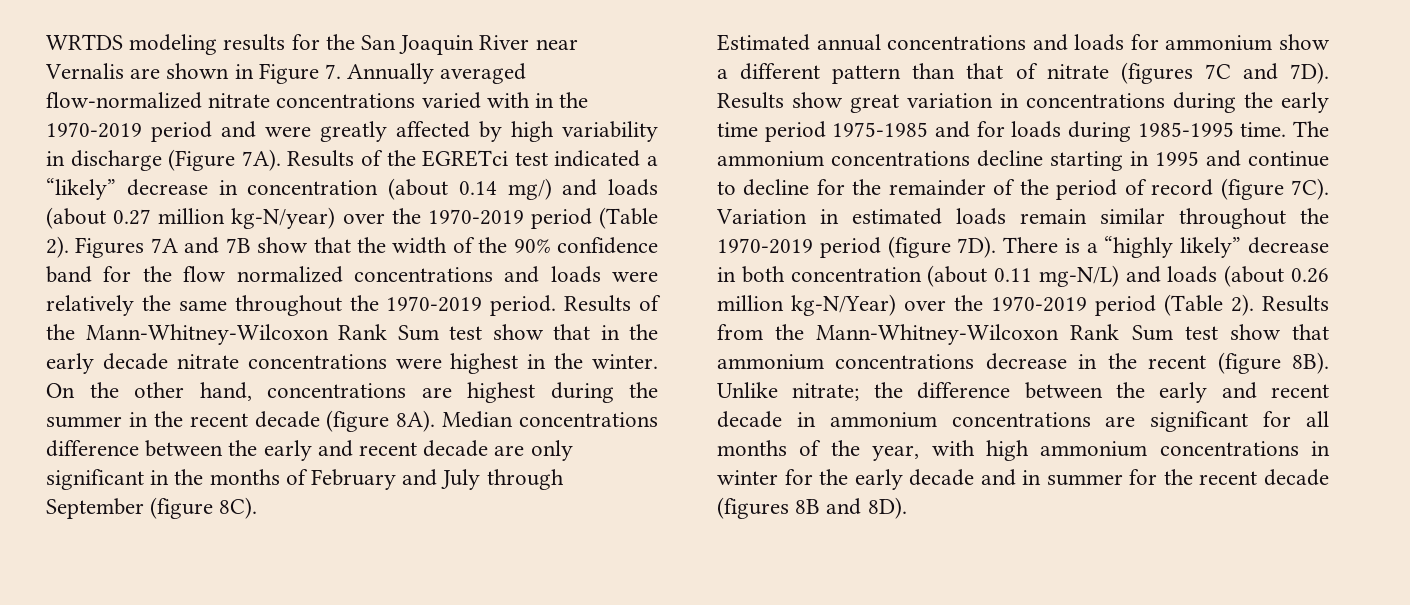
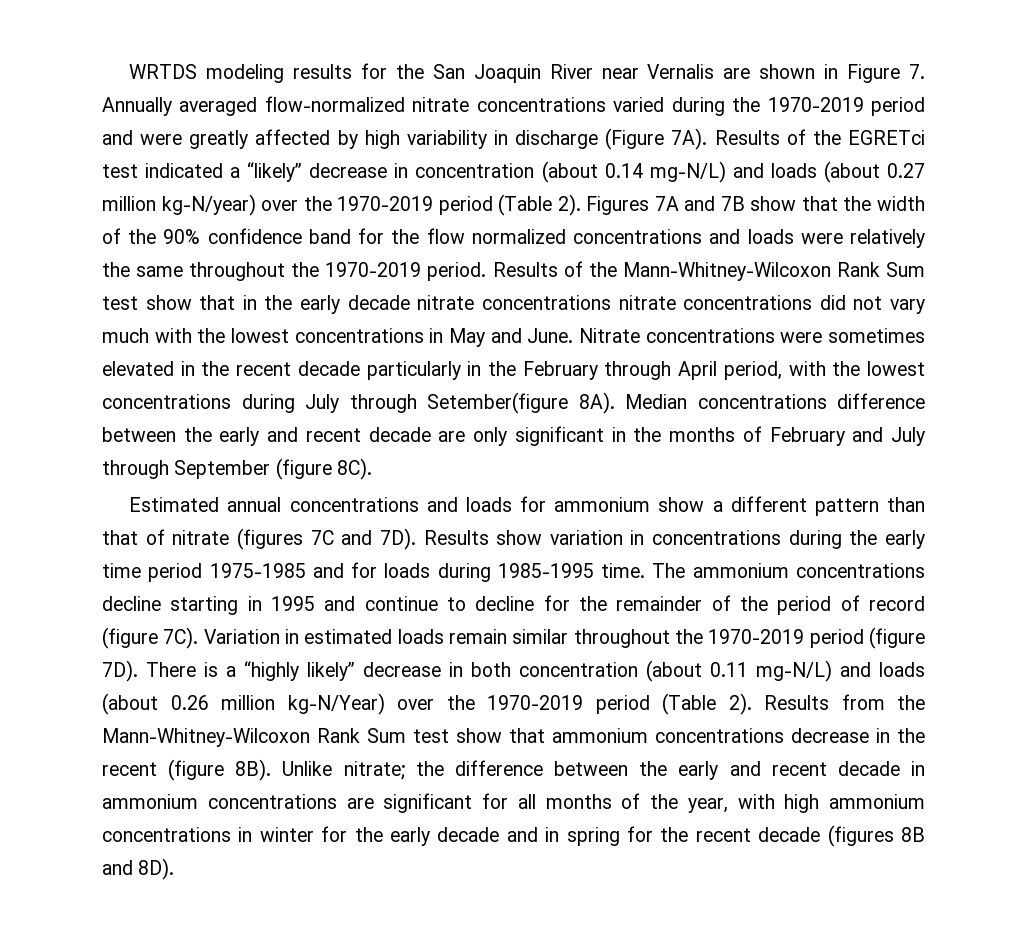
- WRTDS modeling results for the San Joaquin River near Vernalis are shown in Figure 7. Annually averaged flow-normalized nitrate concentrations varied with in the 1970-2019 period and were greatly affected by high variability in discharge (Figure 7A).
+ WRTDS modeling results for the San Joaquin River near Vernalis are shown in Figure 7. Annually averaged flow-normalized nitrate concentrations varied during the 1970-2019 period and were greatly affected by high variability in discharge (Figure 7A).
- Results of the EGRETci test indicated a “likely” decrease in concentration (about 0.14 mg/) and loads (about 0.27 million kg-N/year) over the 1970-2019 period (Table 2).
+ Results of the EGRETci test indicated a “likely” decrease in concentration (about 0.14 mg-N/L) and loads (about 0.27 million kg-N/year) over the 1970-2019 period (Table 2).
- Results of the Mann-Whitney-Wilcoxon Rank Sum test show that in the early decade nitrate concentrations were highest in the winter. On the other hand, concentrations are highest during the summer in the recent decade (figure 8A).
+ Results of the Mann-Whitney-Wilcoxon Rank Sum test show that in the early decade nitrate concentrations nitrate concentrations did not vary much with the lowest concentrations in May and June. Nitrate concentrations were sometimes elevated in the recent decade particularly in the February through April period, with the lowest concentrations during July through Setember(figure 8A).
- Results show great variation in concentrations during the early time period 1975-1985 and for loads during 1985-1995 time.
+ Results show variation in concentrations during the early time period 1975-1985 and for loads during 1985-1995 time.
- Unlike nitrate; the difference between the early and recent decade in ammonium concentrations are significant for all months of the year, with high ammonium concentrations in winter for the early decade and in summer for the recent decade (figures 8B and 8D).
+ Unlike nitrate; the difference between the early and recent decade in ammonium concentrations are significant for all months of the year, with high ammonium concentrations in winter for the early decade and in spring for the recent decade (figures 8B and 8D).

